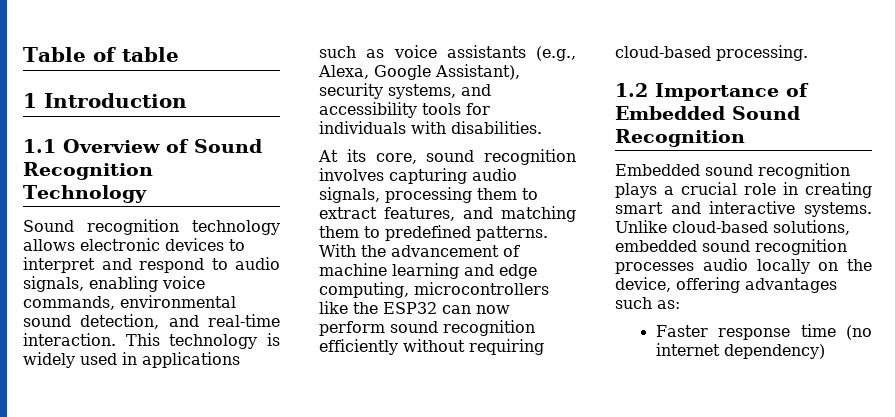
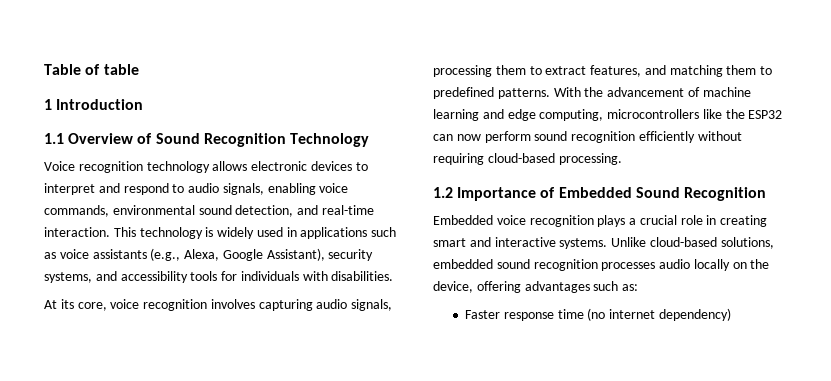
- Sound recognition technology allows electronic devices to interpret and respond to audio signals, enabling voice commands, environmental sound detection, and real-time interaction.
+ Voice recognition technology allows electronic devices to interpret and respond to audio signals, enabling voice commands, environmental sound detection, and real-time interaction.
- At its core, sound recognition involves capturing audio signals, processing them to extract features, and matching them to predefined patterns.
+ At its core, voice recognition involves capturing audio signals, processing them to extract features, and matching them to predefined patterns.
- Embedded sound recognition plays a crucial role in creating smart and interactive systems.
+ Embedded voice recognition plays a crucial role in creating smart and interactive systems.

